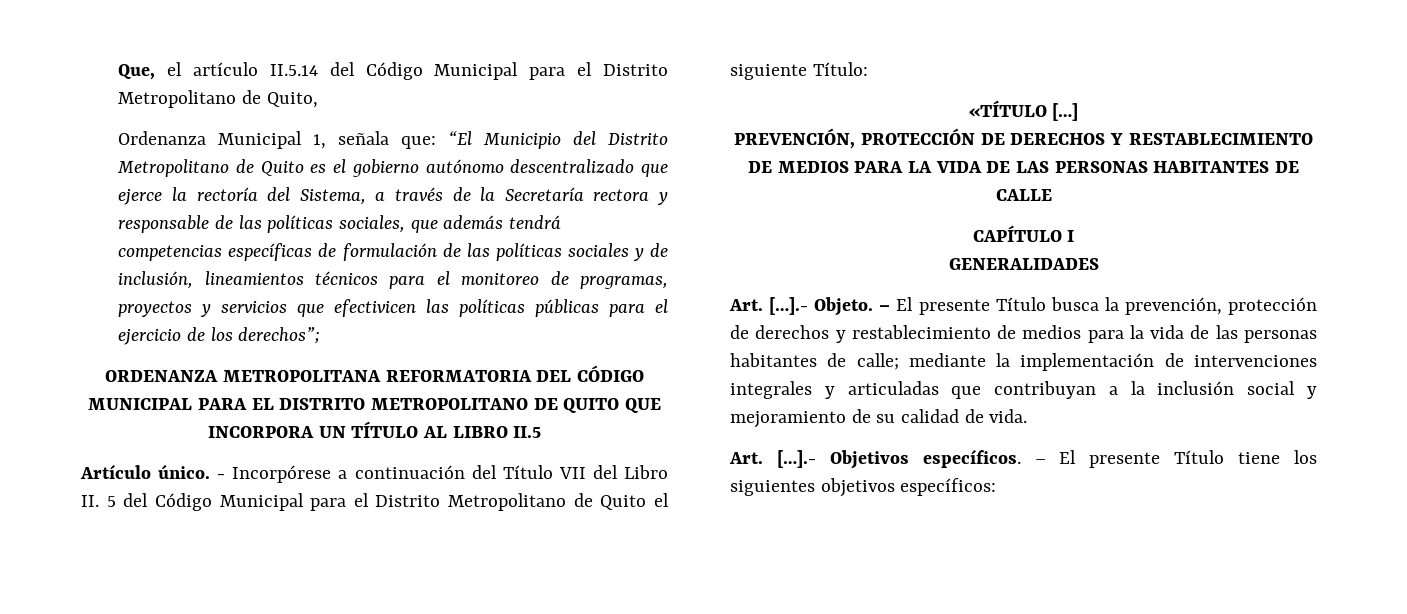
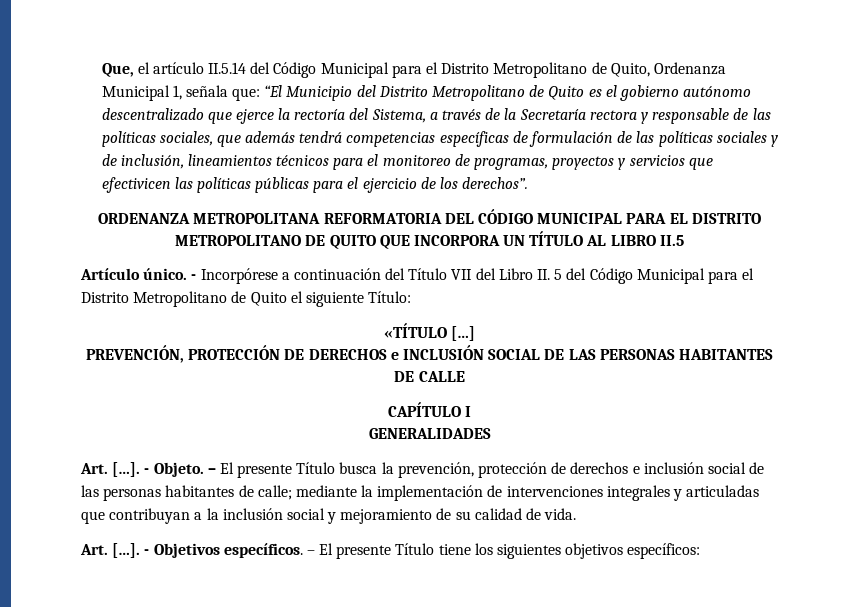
- Que, el artículo II.5.14 del Código Municipal para el Distrito Metropolitano de Quito,
- Ordenanza Municipal 1, señala que:
+ Que, el artículo II.5.14 del Código Municipal para el Distrito Metropolitano de Quito, Ordenanza Municipal 1, señala que:
- “El Municipio del Distrito Metropolitano de Quito es el gobierno autónomo descentralizado que ejerce la rectoría del Sistema, a través de la Secretaría rectora y responsable de las políticas sociales, que además tendrá competencias específicas de formulación de las políticas sociales y de inclusión, lineamientos técnicos para el monitoreo de programas, proyectos y servicios que efectivicen las políticas públicas para el ejercicio de los derechos”;
+ “El Municipio del Distrito Metropolitano de Quito es el gobierno autónomo descentralizado que ejerce la rectoría del Sistema, a través de la Secretaría rectora y responsable de las políticas sociales, que además tendrá competencias específicas de formulación de las políticas sociales y de inclusión, lineamientos técnicos para el monitoreo de programas, proyectos y servicios que efectivicen las políticas públicas para el ejercicio de los derechos”.
- PREVENCIÓN, PROTECCIÓN DE DERECHOS Y RESTABLECIMIENTO DE MEDIOS PARA LA VIDA DE LAS PERSONAS HABITANTES DE CALLE
+ PREVENCIÓN, PROTECCIÓN DE DERECHOS e INCLUSIÓN SOCIAL DE LAS PERSONAS HABITANTES DE CALLE
- Art. […].- Objeto.
+ Art. […]. - Objeto.
- – El presente Título busca la prevención, protección de derechos y restablecimiento de medios para la vida de las personas habitantes de calle; mediante la implementación de intervenciones integrales y articuladas que contribuyan a la inclusión social y mejoramiento de su calidad de vida.
+ – El presente Título busca la prevención, protección de derechos e inclusión social de las personas habitantes de calle; mediante la implementación de intervenciones integrales y articuladas que contribuyan a la inclusión social y mejoramiento de su calidad de vida.
- Art. […].- Objetivos específicos.
+ Art. […]. - Objetivos específicos.

